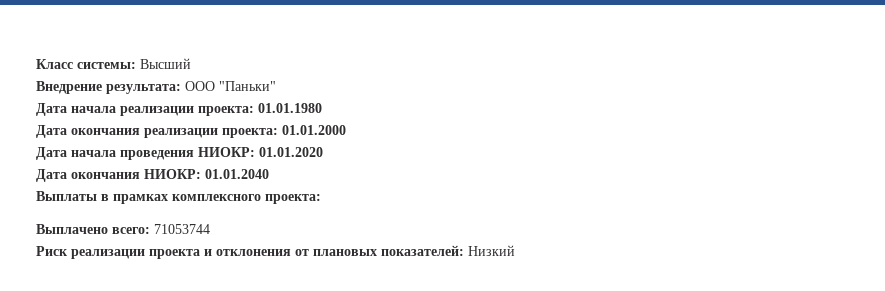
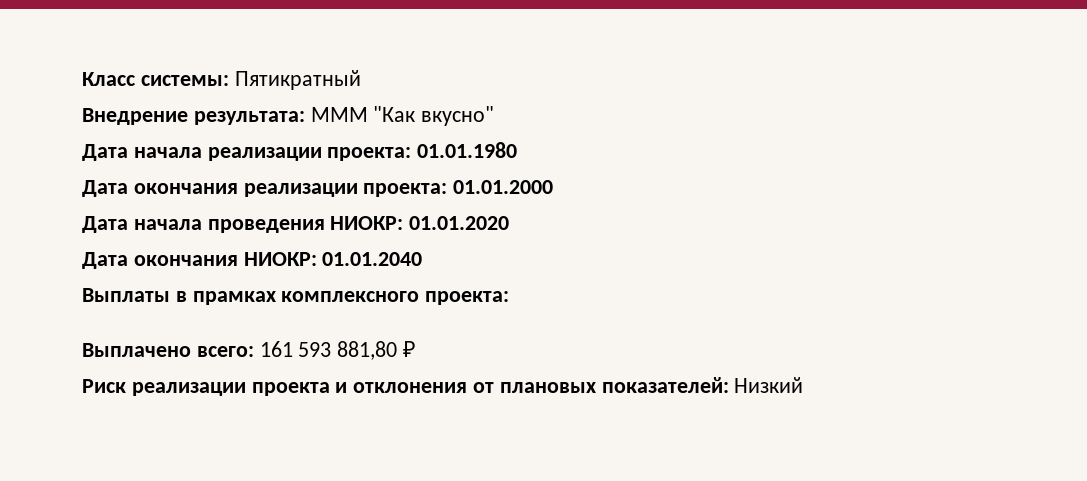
- Класс системы: Высший
+ Класс системы: Пятикратный
- Внедрение результата: ООО "Паньки"
+ Внедрение результата: МММ "Как вкусно"
- Выплачено всего: 71053744
+ Выплачено всего: 161 593 881,80 ₽

